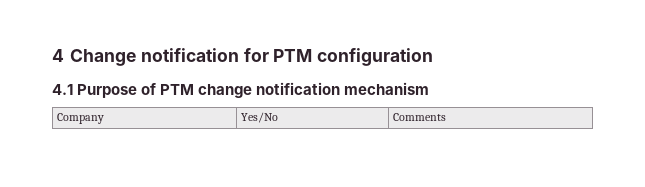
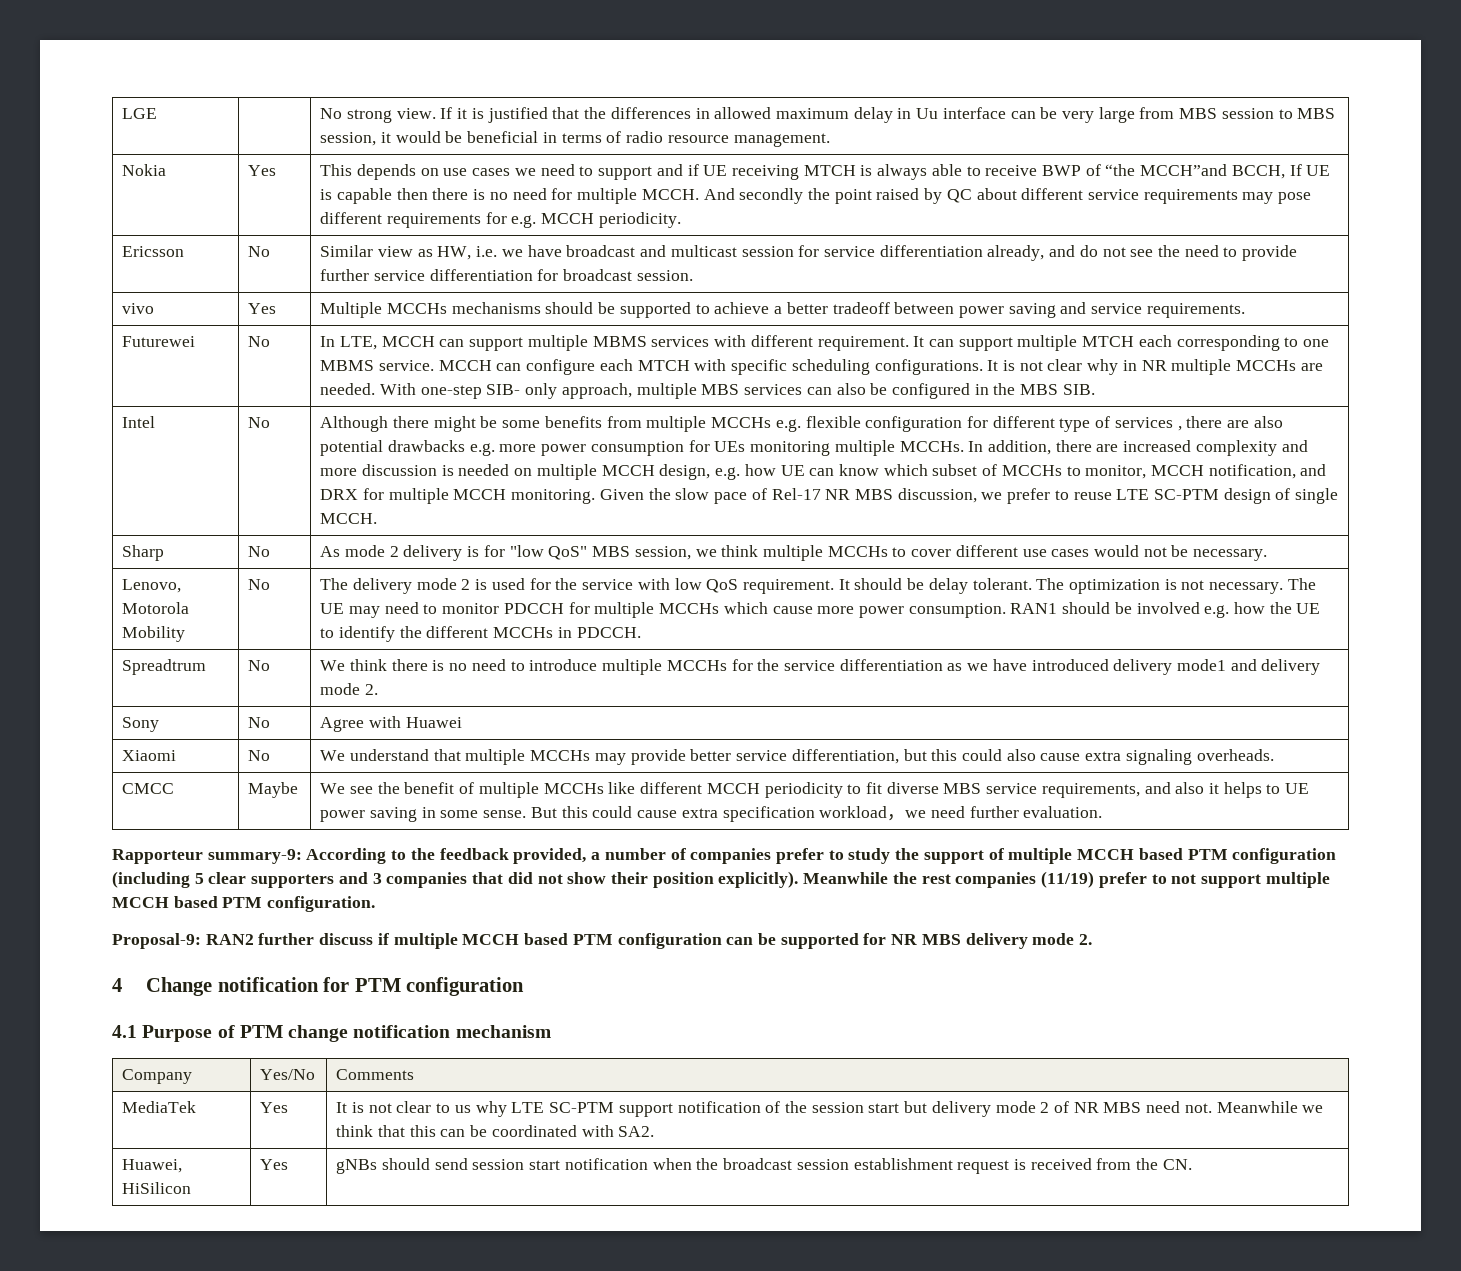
+ LGE | | No strong view. If it is justified that the differences in allowed maximum delay in Uu interface can be very large from MBS session to MBS session, it would be beneficial in terms of radio resource management.
+ Nokia | Yes | This depends on use cases we need to support and if UE receiving MTCH is always able to receive BWP of “the MCCH”and BCCH, If UE is capable then there is no need for multiple MCCH. And secondly the point raised by QC about different service requirements may pose different requirements for e.g. MCCH periodicity.
+ Ericsson | No | Similar view as HW, i.e. we have broadcast and multicast session for service differentiation already, and do not see the need to provide further service differentiation for broadcast session.
+ vivo | Yes | Multiple MCCHs mechanisms should be supported to achieve a better tradeoff between power saving and service requirements.
+ Futurewei | No | In LTE, MCCH can support multiple MBMS services with different requirement. It can support multiple MTCH each corresponding to one MBMS service. MCCH can configure each MTCH with specific scheduling configurations. It is not clear why in NR multiple MCCHs are needed. With one-step SIB- only approach, multiple MBS services can also be configured in the MBS SIB.
+ Intel | No | Although there might be some benefits from multiple MCCHs e.g. flexible configuration for different type of services , there are also potential drawbacks e.g. more power consumption for UEs monitoring multiple MCCHs. In addition, there are increased complexity and more discussion is needed on multiple MCCH design, e.g. how UE can know which subset of MCCHs to monitor, MCCH notification, and DRX for multiple MCCH monitoring. Given the slow pace of Rel-17 NR MBS discussion, we prefer to reuse LTE SC-PTM design of single MCCH.
+ Sharp | No | As mode 2 delivery is for "low QoS" MBS session, we think multiple MCCHs to cover different use cases would not be necessary.
+ Lenovo, Motorola Mobility | No | The delivery mode 2 is used for the service with low QoS requirement. It should be delay tolerant. The optimization is not necessary. The UE may need to monitor PDCCH for multiple MCCHs which cause more power consumption. RAN1 should be involved e.g. how the UE to identify the different MCCHs in PDCCH.
+ Spreadtrum | No | We think there is no need to introduce multiple MCCHs for the service differentiation as we have introduced delivery mode1 and delivery mode 2.
+ Sony | No | Agree with Huawei
+ Xiaomi | No | We understand that multiple MCCHs may provide better service differentiation, but this could also cause extra signaling overheads.
+ CMCC | Maybe | We see the benefit of multiple MCCHs like different MCCH periodicity to fit diverse MBS service requirements, and also it helps to UE power saving in some sense. But this could cause extra specification workload，we need further evaluation.
+ Rapporteur summary-9: According to the feedback provided, a number of companies prefer to study the support of multiple MCCH based PTM configuration (including 5 clear supporters and 3 companies that did not show their position explicitly). Meanwhile the rest companies (11/19) prefer to not support multiple MCCH based PTM configuration.
+ Proposal-9: RAN2 further discuss if multiple MCCH based PTM configuration can be supported for NR MBS delivery mode 2.
+ MediaTek | Yes | It is not clear to us why LTE SC-PTM support notification of the session start but delivery mode 2 of NR MBS need not. Meanwhile we think that this can be coordinated with SA2.
+ Huawei, HiSilicon | Yes | gNBs should send session start notification when the broadcast session establishment request is received from the CN.

